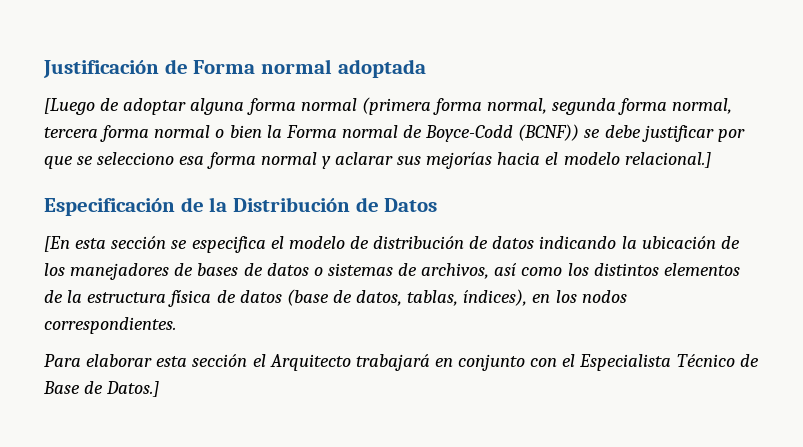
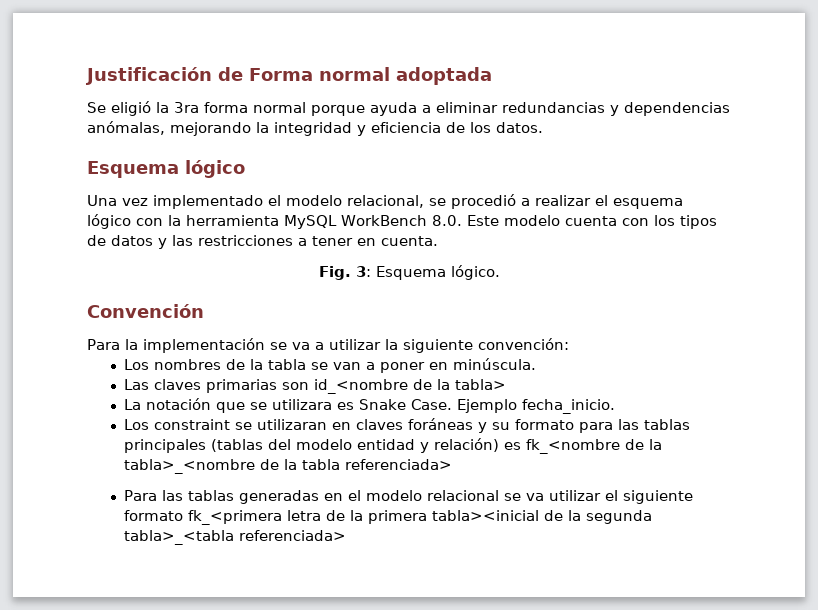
- [Luego de adoptar alguna forma normal (primera forma normal, segunda forma normal, tercera forma normal o bien la Forma normal de Boyce-Codd (BCNF)) se debe justificar por que se selecciono esa forma normal y aclarar sus mejorías hacia el modelo relacional.]
- Especificación de la Distribución de Datos
- [En esta sección se especifica el modelo de distribución de datos indicando la ubicación de los manejadores de bases de datos o sistemas de archivos, así como los distintos elementos de la estructura física de datos (base de datos, tablas, índices), en los nodos correspondientes.
- Para elaborar esta sección el Arquitecto trabajará en conjunto con el Especialista Técnico de Base de Datos.]
+ Se eligió la 3ra forma normal porque ayuda a eliminar redundancias y dependencias anómalas, mejorando la integridad y eficiencia de los datos.
+ Esquema lógico
+ Una vez implementado el modelo relacional, se procedió a realizar el esquema lógico con la herramienta MySQL WorkBench 8.0. Este modelo cuenta con los tipos de datos y las restricciones a tener en cuenta.
+ Fig. 3: Esquema lógico.
+ Convención
+ Para la implementación se va a utilizar la siguiente convención:
+ Los nombres de la tabla se van a poner en minúscula.
+ Las claves primarias son id_<nombre de la tabla>
+ La notación que se utilizara es Snake Case. Ejemplo fecha_inicio.
+ Los constraint se utilizaran en claves foráneas y su formato para las tablas principales (tablas del modelo entidad y relación) es fk_<nombre de la tabla>_<nombre de la tabla referenciada>
+ Para las tablas generadas en el modelo relacional se va utilizar el siguiente formato fk_<primera letra de la primera tabla><inicial de la segunda tabla>_<tabla referenciada>

